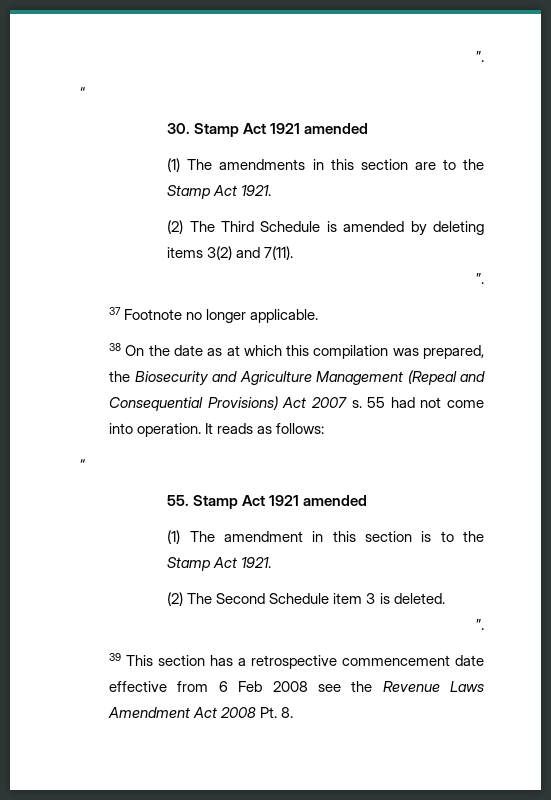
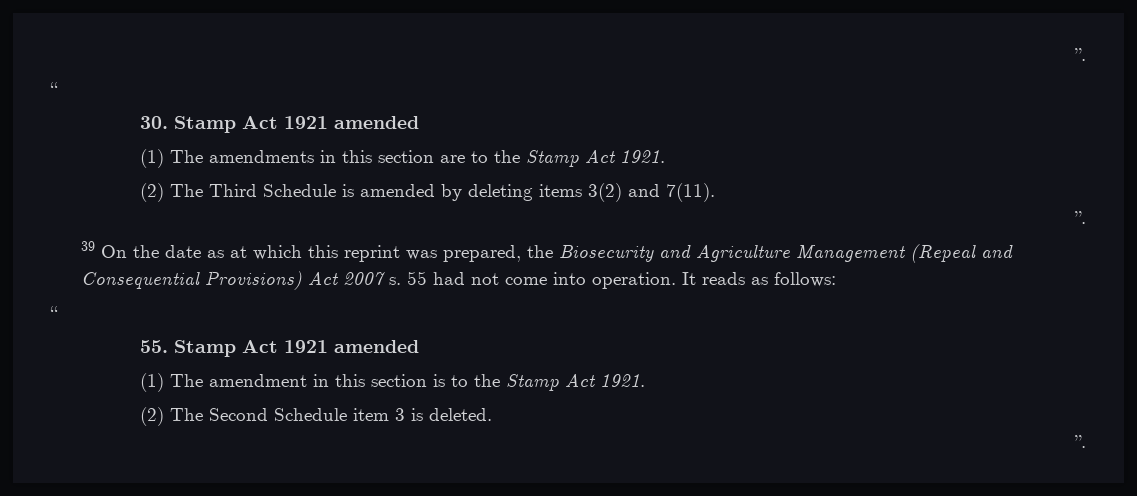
- 37 Footnote no longer applicable.
- 38 On the date as at which this compilation was prepared, the Biosecurity and Agriculture Management (Repeal and Consequential Provisions) Act 2007 s.
+ 39 On the date as at which this reprint was prepared, the Biosecurity and Agriculture Management (Repeal and Consequential Provisions) Act 2007 s.
- 39 This section has a retrospective commencement date effective from 6 Feb 2008 see the Revenue Laws Amendment Act 2008 Pt. 8.

